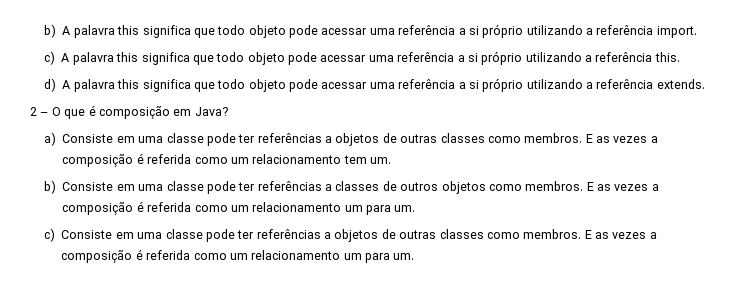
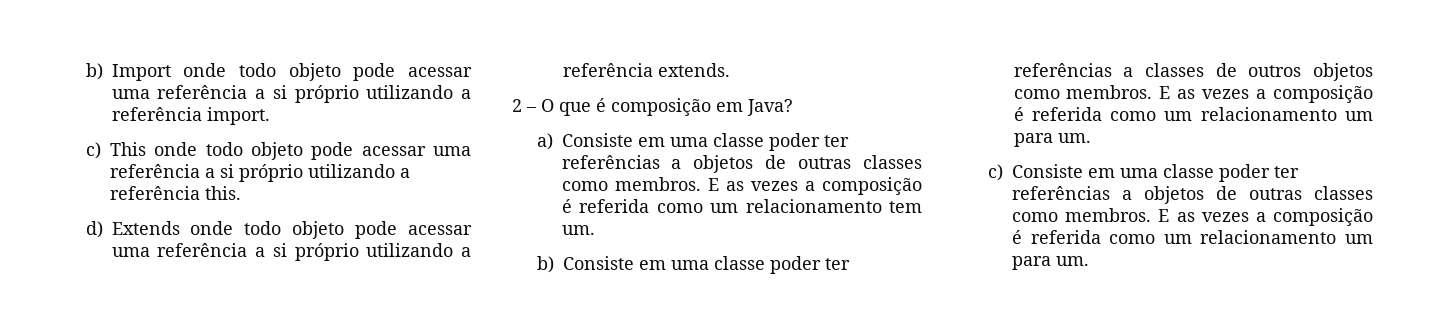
- b) A palavra this significa que todo objeto pode acessar uma referência a si próprio utilizando a referência import.
+ b) Import onde todo objeto pode acessar uma referência a si próprio utilizando a referência import.
- c) A palavra this significa que todo objeto pode acessar uma referência a si próprio utilizando a referência this.
+ c) This onde todo objeto pode acessar uma referência a si próprio utilizando a referência this.
- d) A palavra this significa que todo objeto pode acessar uma referência a si próprio utilizando a referência extends.
+ d) Extends onde todo objeto pode acessar uma referência a si próprio utilizando a referência extends.
- a) Consiste em uma classe pode ter referências a objetos de outras classes como membros.
+ a) Consiste em uma classe poder ter referências a objetos de outras classes como membros.
- b) Consiste em uma classe pode ter referências a classes de outros objetos como membros.
+ b) Consiste em uma classe poder ter referências a classes de outros objetos como membros.
- c) Consiste em uma classe pode ter referências a objetos de outras classes como membros.
+ c) Consiste em uma classe poder ter referências a objetos de outras classes como membros.

